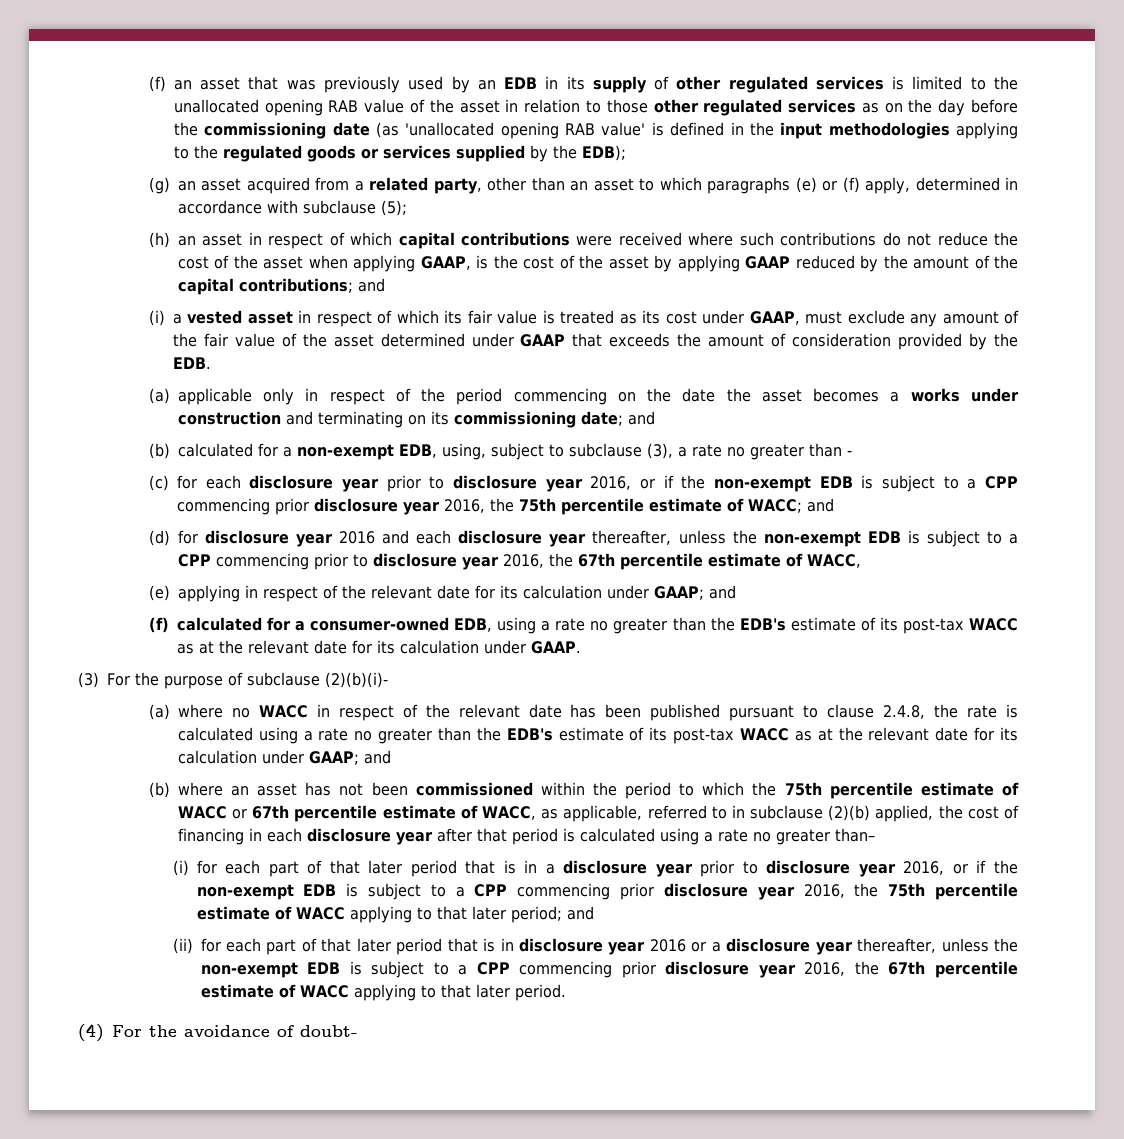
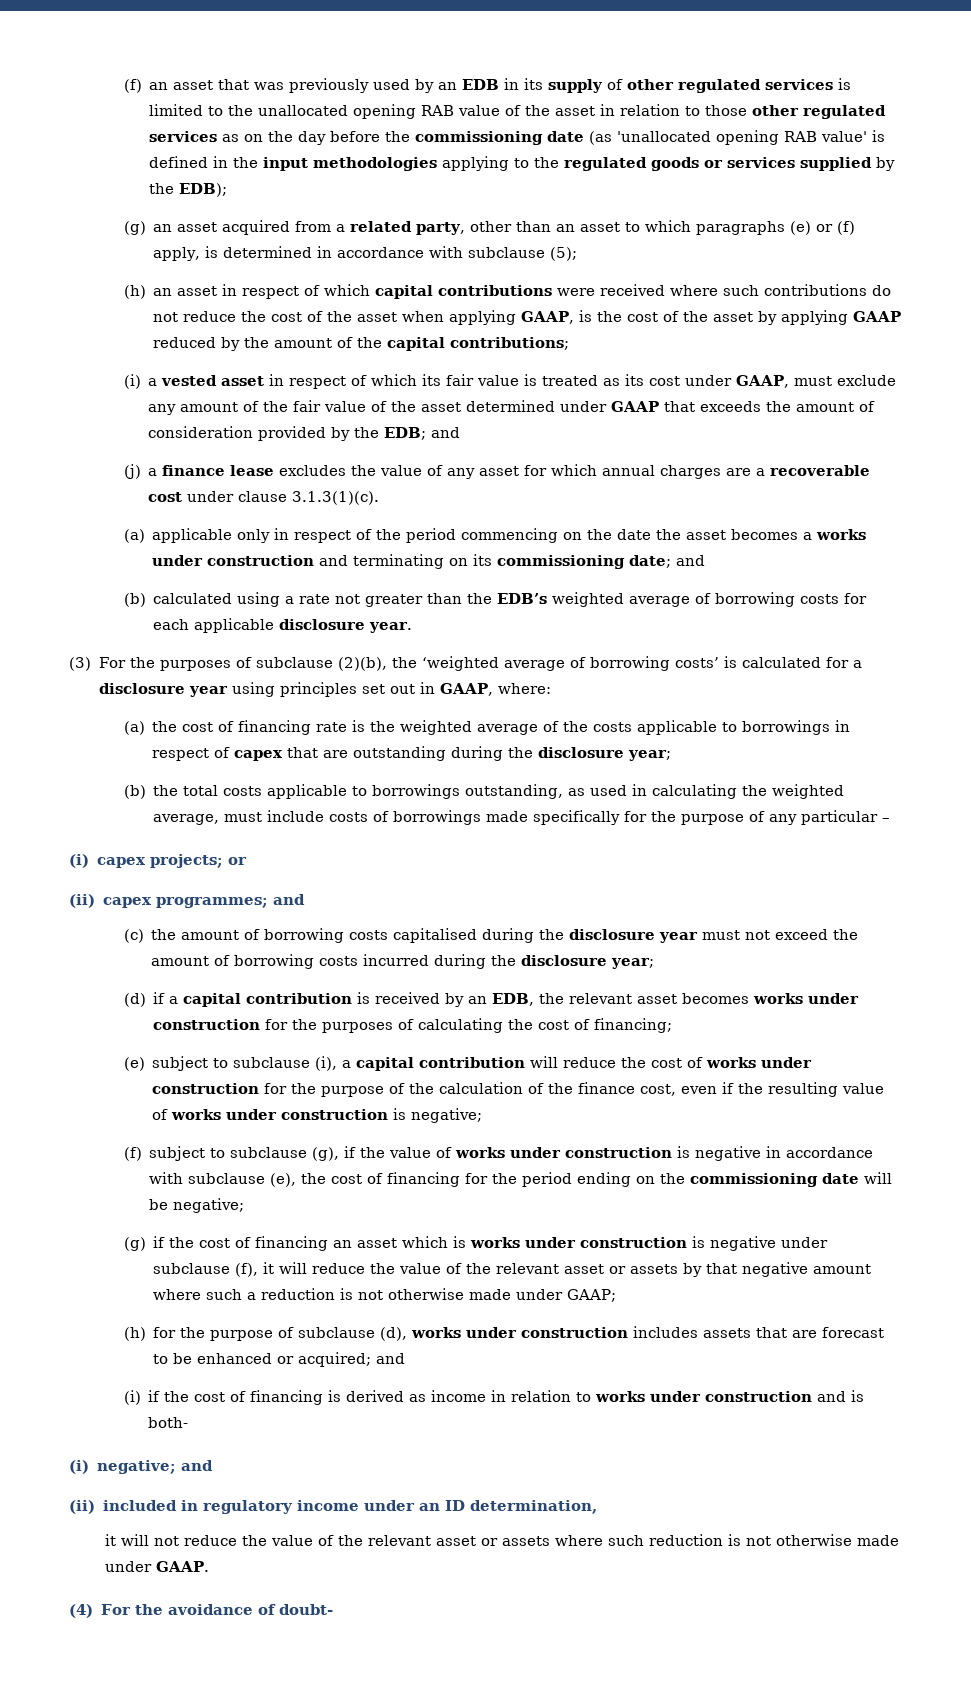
- (g) an asset acquired from a related party, other than an asset to which paragraphs (e) or (f) apply, determined in accordance with subclause (5);
+ (g) an asset acquired from a related party, other than an asset to which paragraphs (e) or (f) apply, is determined in accordance with subclause (5);
- (h) an asset in respect of which capital contributions were received where such contributions do not reduce the cost of the asset when applying GAAP, is the cost of the asset by applying GAAP reduced by the amount of the capital contributions; and
+ (h) an asset in respect of which capital contributions were received where such contributions do not reduce the cost of the asset when applying GAAP, is the cost of the asset by applying GAAP reduced by the amount of the capital contributions;
- (i) a vested asset in respect of which its fair value is treated as its cost under GAAP, must exclude any amount of the fair value of the asset determined under GAAP that exceeds the amount of consideration provided by the EDB.
+ (i) a vested asset in respect of which its fair value is treated as its cost under GAAP, must exclude any amount of the fair value of the asset determined under GAAP that exceeds the amount of consideration provided by the EDB; and
+ (j) a finance lease excludes the value of any asset for which annual charges are a recoverable cost under clause 3.1.3(1)(c).
- (b) calculated for a non-exempt EDB, using, subject to subclause (3), a rate no greater than -
- (c) for each disclosure year prior to disclosure year 2016, or if the non-exempt EDB is subject to a CPP commencing prior disclosure year 2016, the 75th percentile estimate of WACC; and
- (d) for disclosure year 2016 and each disclosure year thereafter, unless the non-exempt EDB is subject to a CPP commencing prior to disclosure year 2016, the 67th percentile estimate of WACC,
- (e) applying in respect of the relevant date for its calculation under GAAP; and
- (f) calculated for a consumer-owned EDB, using a rate no greater than the EDB's estimate of its post-tax WACC as at the relevant date for its calculation under GAAP.
+ (b) calculated using a rate not greater than the EDB’s weighted average of borrowing costs for each applicable disclosure year.
- (3) For the purpose of subclause (2)(b)(i)-
- (a) where no WACC in respect of the relevant date has been published pursuant to clause 2.4.8, the rate is calculated using a rate no greater than the EDB's estimate of its post-tax WACC as at the relevant date for its calculation under GAAP; and
- (b) where an asset has not been commissioned within the period to which the 75th percentile estimate of WACC or 67th percentile estimate of WACC, as applicable, referred to in subclause (2)(b) applied, the cost of financing in each disclosure year after that period is calculated using a rate no greater than–
- (i) for each part of that later period that is in a disclosure year prior to disclosure year 2016, or if the non-exempt EDB is subject to a CPP commencing prior disclosure year 2016, the 75th percentile estimate of WACC applying to that later period; and
- (ii) for each part of that later period that is in disclosure year 2016 or a disclosure year thereafter, unless the non-exempt EDB is subject to a CPP commencing prior disclosure year 2016, the 67th percentile estimate of WACC applying to that later period.
+ (3) For the purposes of subclause (2)(b), the ‘weighted average of borrowing costs’ is calculated for a disclosure year using principles set out in GAAP, where:
+ (a) the cost of financing rate is the weighted average of the costs applicable to borrowings in respect of capex that are outstanding during the disclosure year;
+ (b) the total costs applicable to borrowings outstanding, as used in calculating the weighted average, must include costs of borrowings made specifically for the purpose of any particular –
+ (i) capex projects; or
+ (ii) capex programmes; and
+ (c) the amount of borrowing costs capitalised during the disclosure year must not exceed the amount of borrowing costs incurred during the disclosure year;
+ (d) if a capital contribution is received by an EDB, the relevant asset becomes works under construction for the purposes of calculating the cost of financing;
+ (e) subject to subclause (i), a capital contribution will reduce the cost of works under construction for the purpose of the calculation of the finance cost, even if the resulting value of works under construction is negative;
+ (f) subject to subclause (g), if the value of works under construction is negative in accordance with subclause (e), the cost of financing for the period ending on the commissioning date will be negative;
+ (g) if the cost of financing an asset which is works under construction is negative under subclause (f), it will reduce the value of the relevant asset or assets by that negative amount where such a reduction is not otherwise made under GAAP;
+ (h) for the purpose of subclause (d), works under construction includes assets that are forecast to be enhanced or acquired; and
+ (i) if the cost of financing is derived as income in relation to works under construction and is both-
+ (i) negative; and
+ (ii) included in regulatory income under an ID determination,
+ it will not reduce the value of the relevant asset or assets where such reduction is not otherwise made under GAAP.

